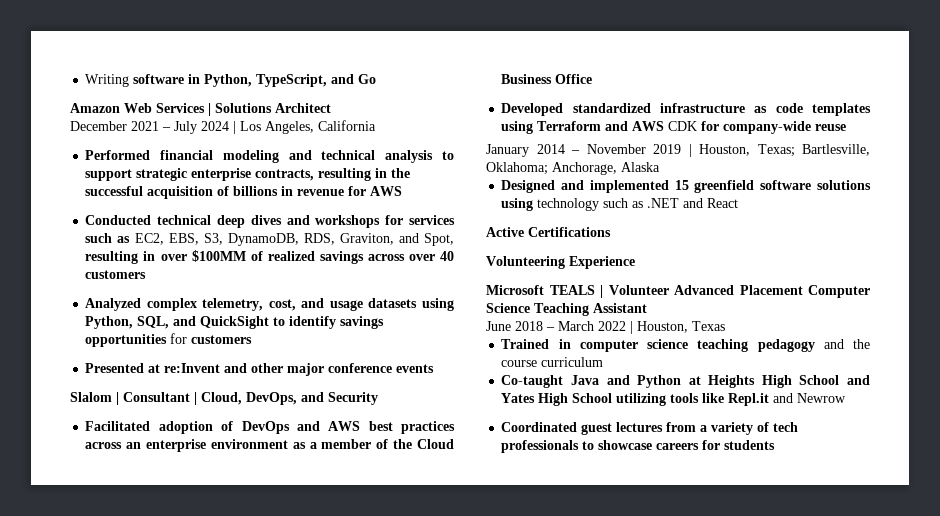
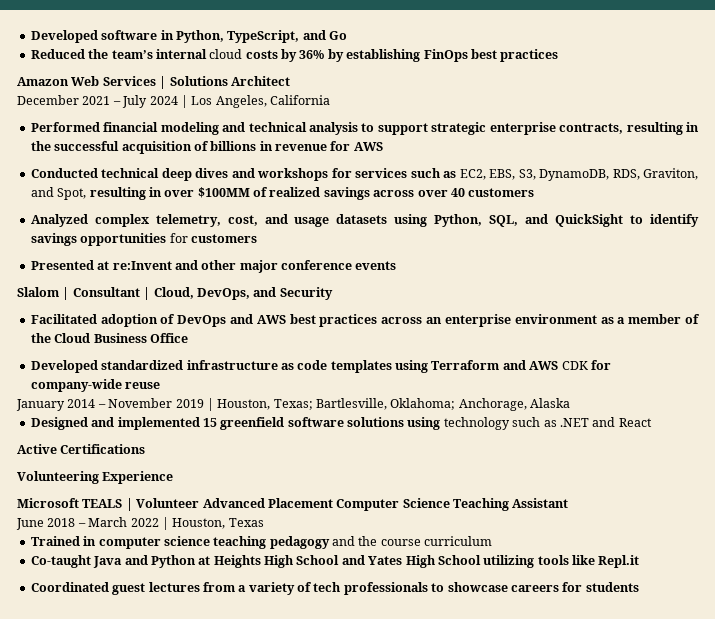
- Writing software in Python, TypeScript, and Go
+ Developed software in Python, TypeScript, and Go
+ Reduced the team’s internal cloud costs by 36% by establishing FinOps best practices
- Co-taught Java and Python at Heights High School and Yates High School utilizing tools like Repl.it and Newrow
+ Co-taught Java and Python at Heights High School and Yates High School utilizing tools like Repl.it

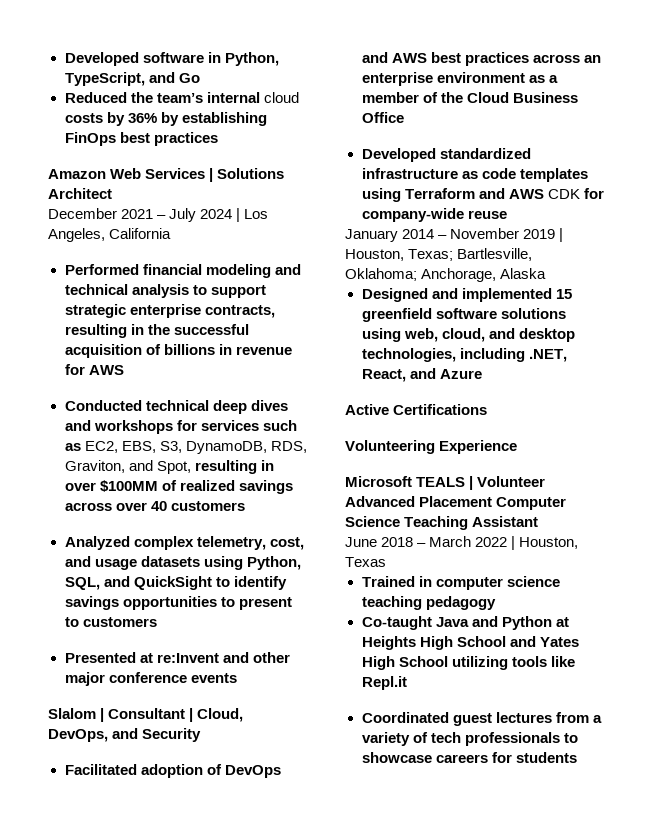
- Analyzed complex telemetry, cost, and usage datasets using Python, SQL, and QuickSight to identify savings opportunities for customers
+ Analyzed complex telemetry, cost, and usage datasets using Python, SQL, and QuickSight to identify savings opportunities to present to customers
- Designed and implemented 15 greenfield software solutions using technology such as .NET and React
+ Designed and implemented 15 greenfield software solutions using web, cloud, and desktop technologies, including .NET, React, and Azure
- Trained in computer science teaching pedagogy and the course curriculum
+ Trained in computer science teaching pedagogy

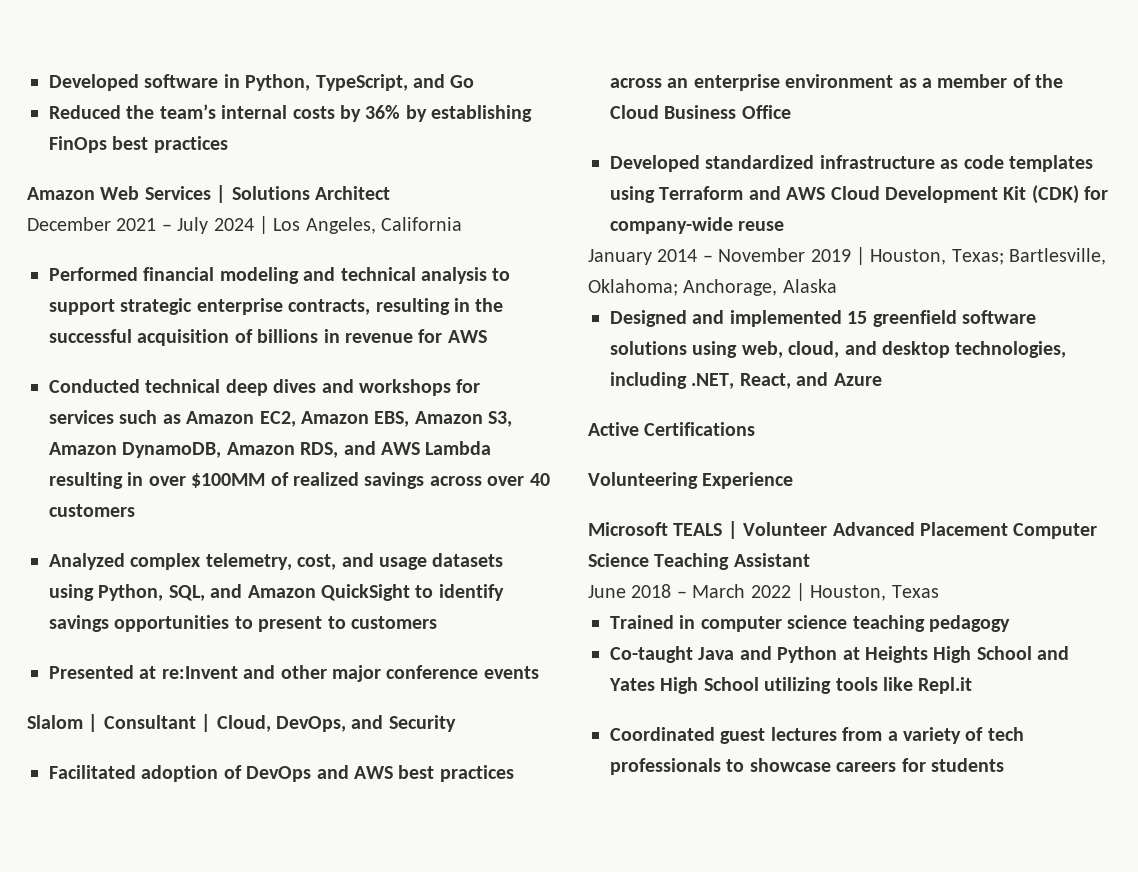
- Reduced the team’s internal cloud costs by 36% by establishing FinOps best practices
+ Reduced the team’s internal costs by 36% by establishing FinOps best practices
- Conducted technical deep dives and workshops for services such as EC2, EBS, S3, DynamoDB, RDS, Graviton, and Spot, resulting in over $100MM of realized savings across over 40 customers
+ Conducted technical deep dives and workshops for services such as Amazon EC2, Amazon EBS, Amazon S3, Amazon DynamoDB, Amazon RDS, and AWS Lambda resulting in over $100MM of realized savings across over 40 customers
- Analyzed complex telemetry, cost, and usage datasets using Python, SQL, and QuickSight to identify savings opportunities to present to customers
+ Analyzed complex telemetry, cost, and usage datasets using Python, SQL, and Amazon QuickSight to identify savings opportunities to present to customers
- Developed standardized infrastructure as code templates using Terraform and AWS CDK for company-wide reuse
+ Developed standardized infrastructure as code templates using Terraform and AWS Cloud Development Kit (CDK) for company-wide reuse

